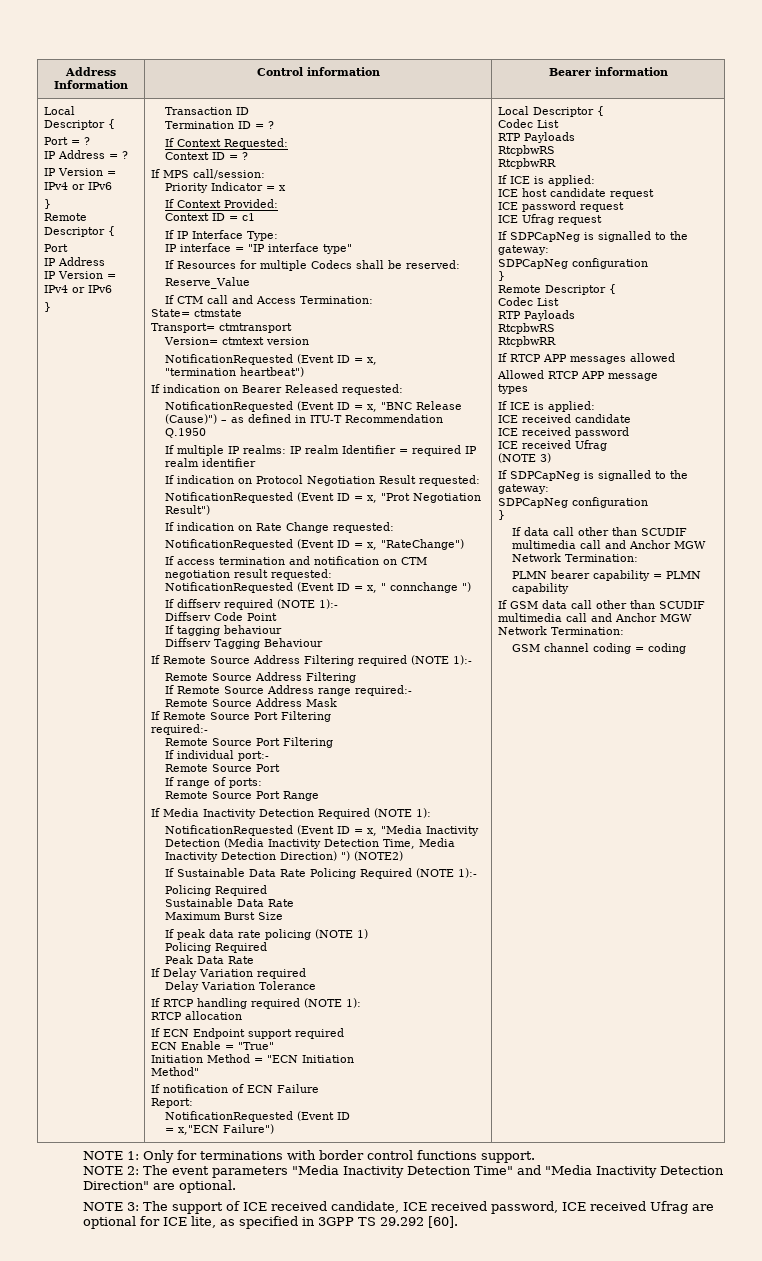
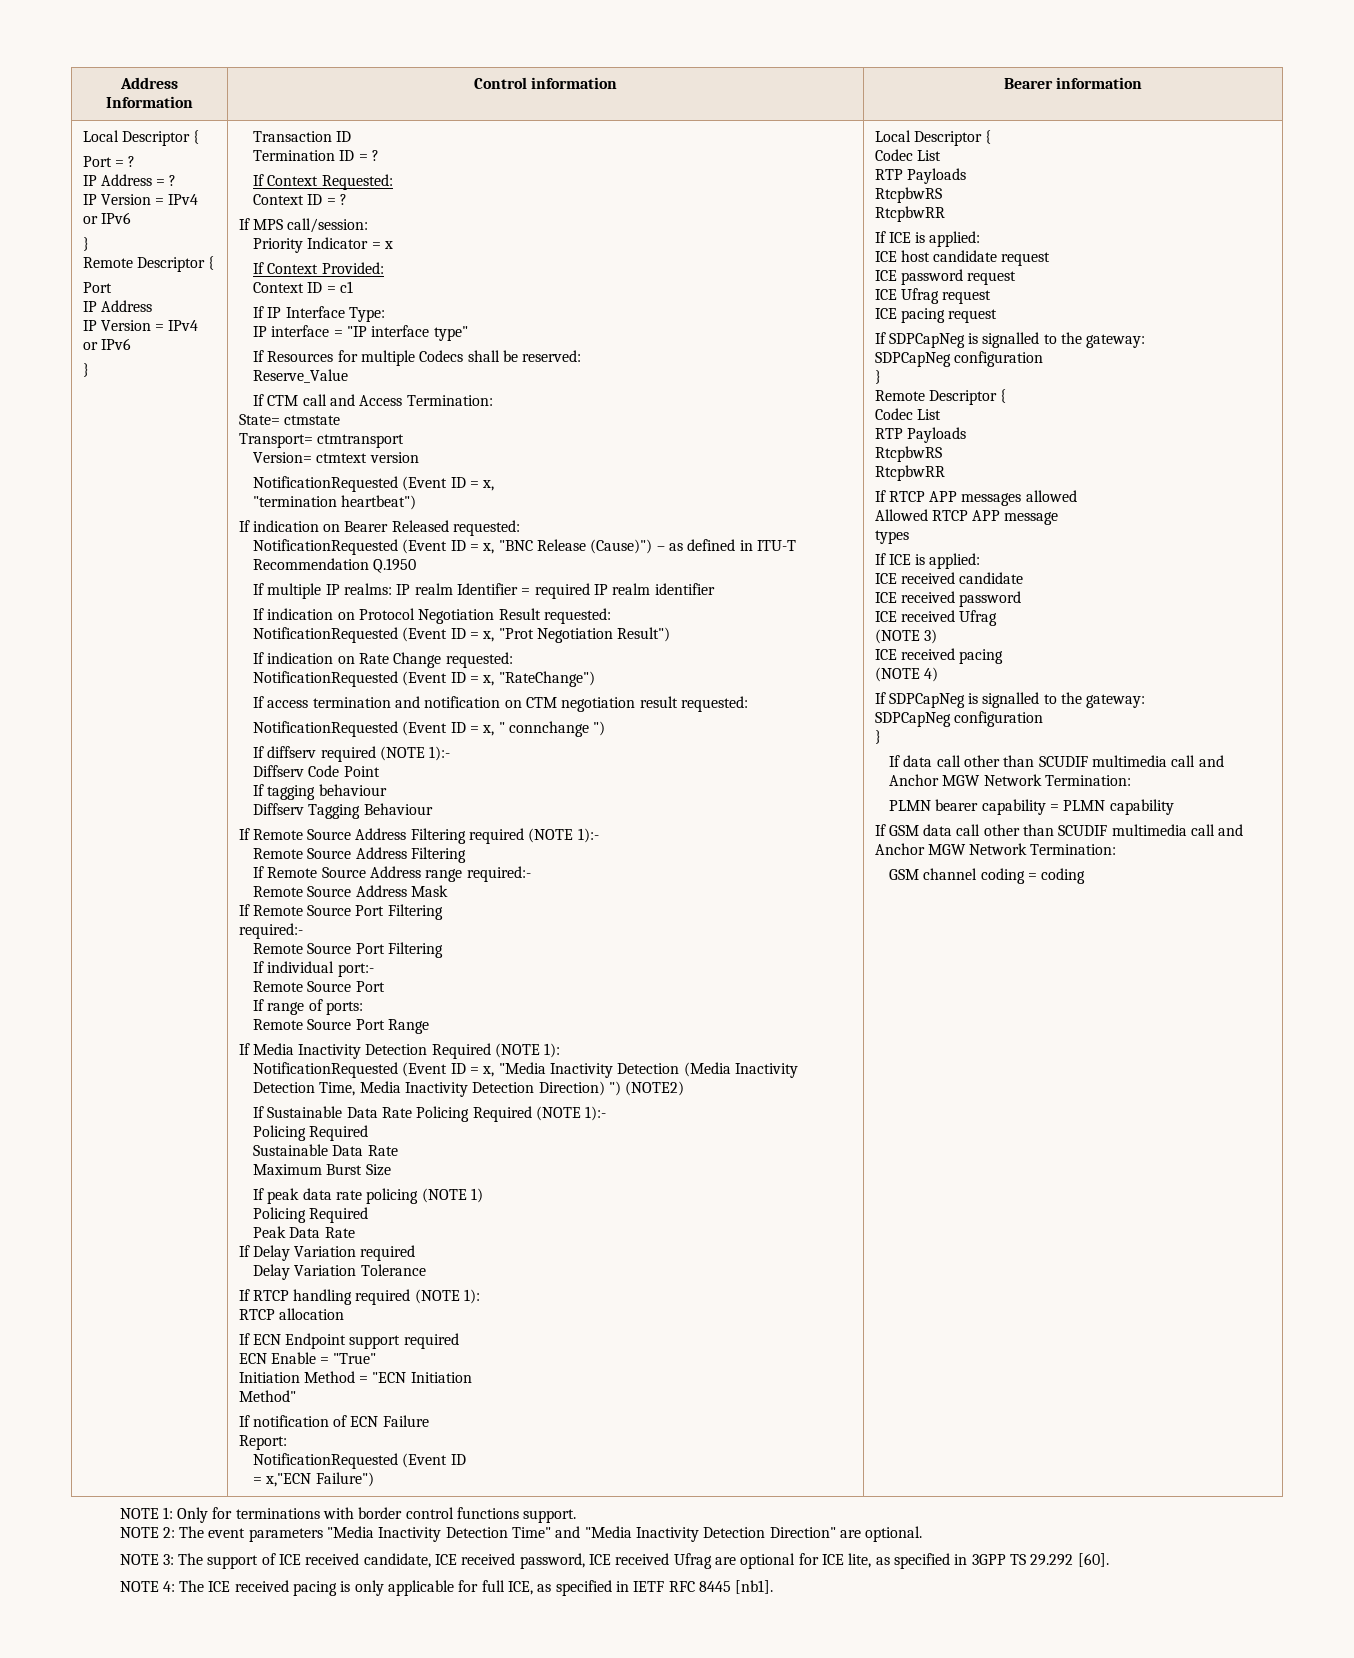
+ ICE pacing request
  (NOTE 3)
+ ICE received pacing
+ (NOTE 4)
+ NOTE 4: The ICE received pacing is only applicable for full ICE, as specified in IETF RFC 8445 [nb1].

